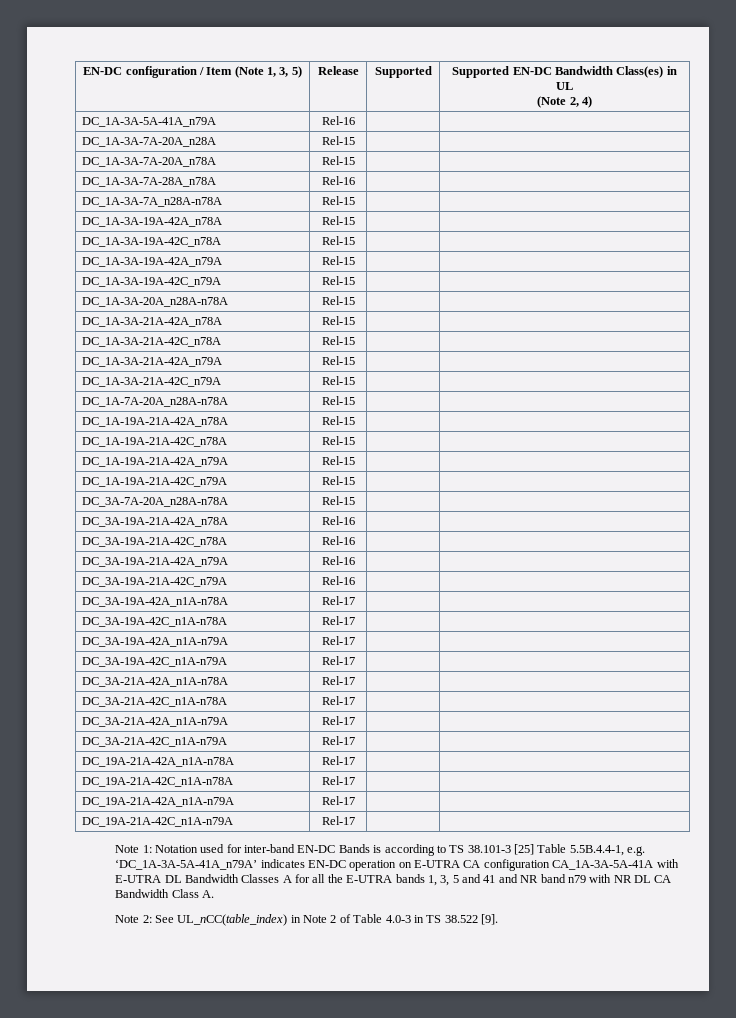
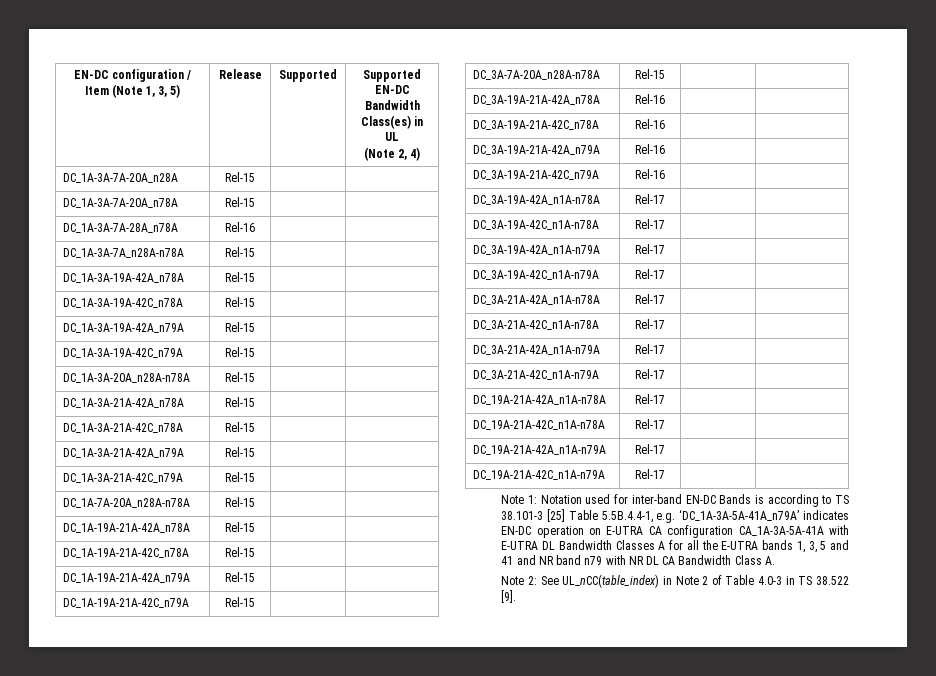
- DC_1A-3A-5A-41A_n79A | Rel-16 | |

